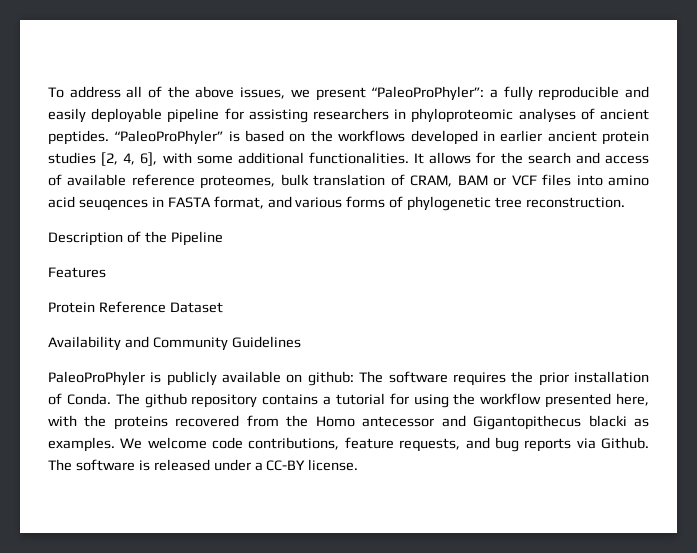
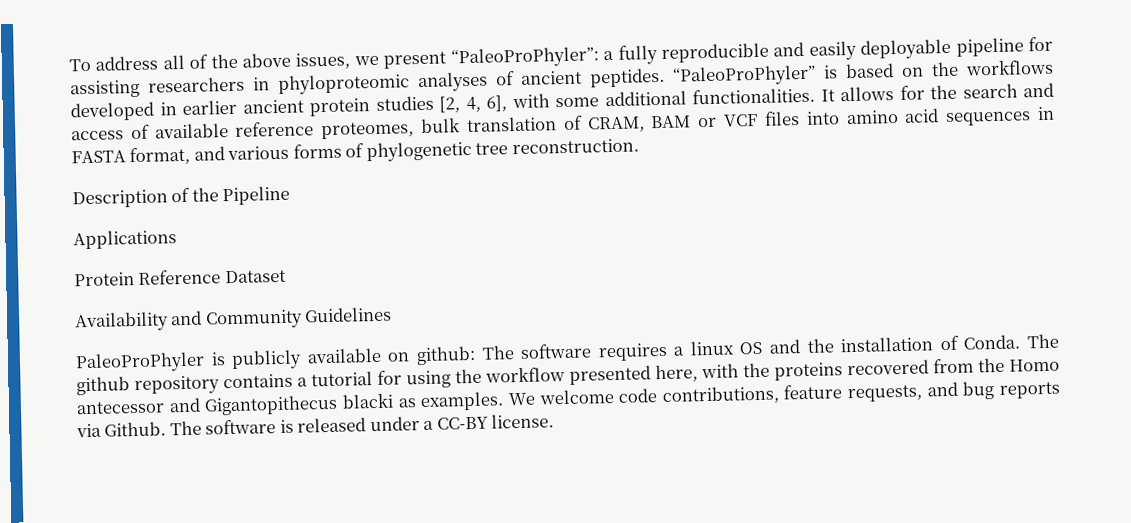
- It allows for the search and access of available reference proteomes, bulk translation of CRAM, BAM or VCF files into amino acid seuqences in FASTA format, and various forms of phylogenetic tree reconstruction.
+ It allows for the search and access of available reference proteomes, bulk translation of CRAM, BAM or VCF files into amino acid sequences in FASTA format, and various forms of phylogenetic tree reconstruction.
- Features
+ Applications
- PaleoProPhyler is publicly available on github: The software requires the prior installation of Conda.
+ PaleoProPhyler is publicly available on github: The software requires a linux OS and the installation of Conda.

